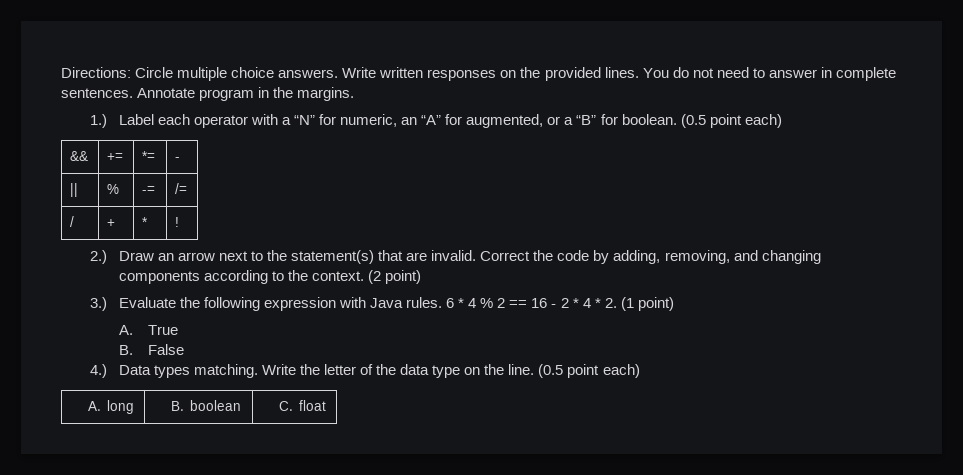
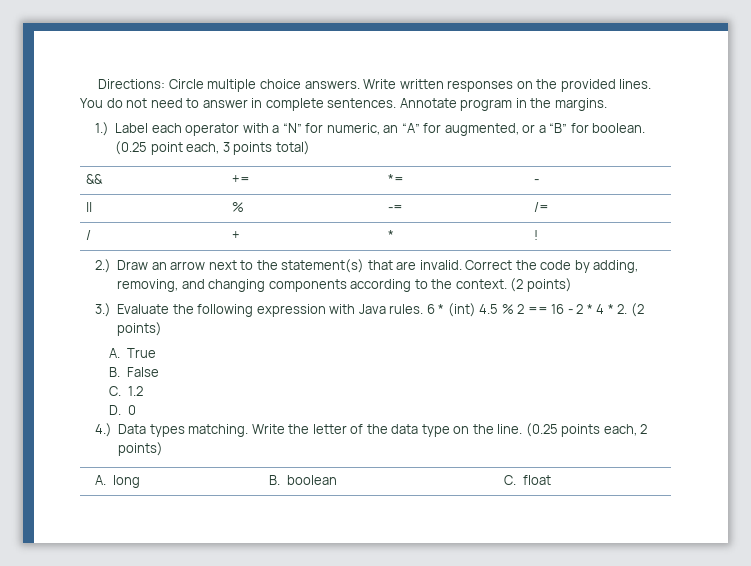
- 1.) Label each operator with a “N” for numeric, an “A” for augmented, or a “B” for boolean. (0.5 point each)
+ 1.) Label each operator with a “N” for numeric, an “A” for augmented, or a “B” for boolean. (0.25 point each, 3 points total)
- Correct the code by adding, removing, and changing components according to the context. (2 point)
+ Correct the code by adding, removing, and changing components according to the context. (2 points)
- 6 * 4 % 2 == 16 - 2 * 4 * 2. (1 point)
+ 6 * (int) 4.5 % 2 == 16 - 2 * 4 * 2. (2 points)
+ C. 1.2
+ D. 0
- Write the letter of the data type on the line. (0.5 point each)
+ Write the letter of the data type on the line. (0.25 points each, 2 points)

